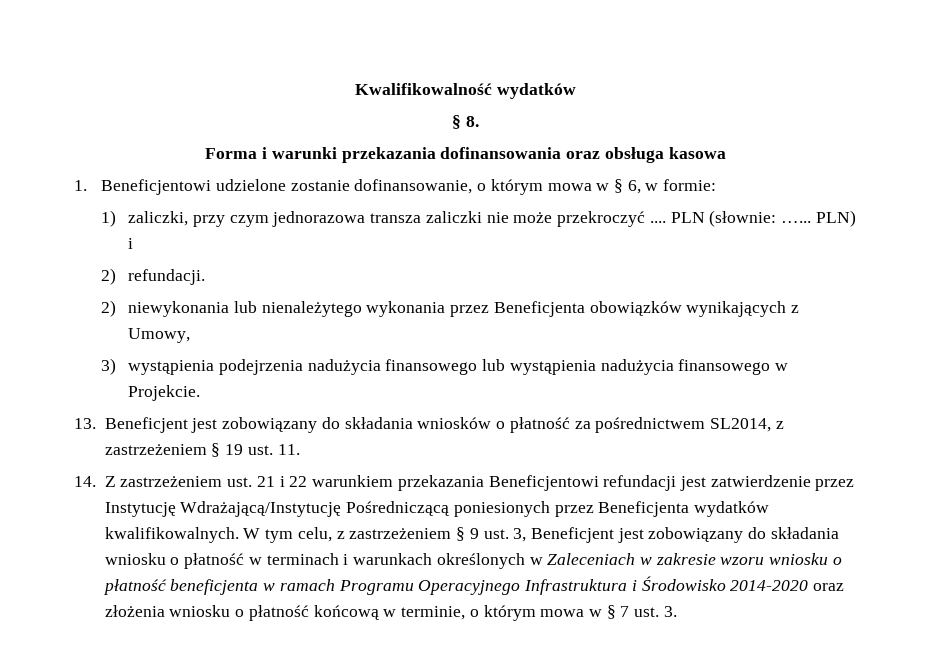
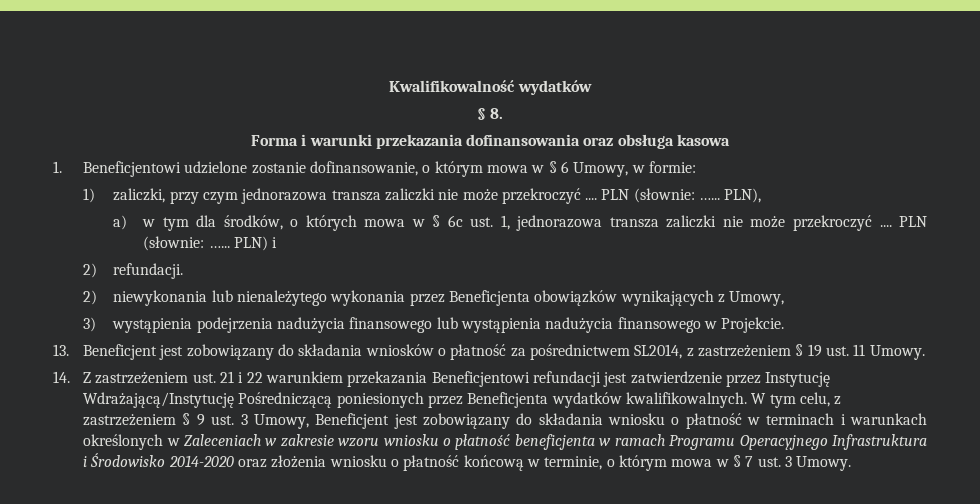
- 1. Beneficjentowi udzielone zostanie dofinansowanie, o którym mowa w § 6, w formie:
+ 1. Beneficjentowi udzielone zostanie dofinansowanie, o którym mowa w § 6 Umowy, w formie:
+ PLN),
+ a) w tym dla środków, o których mowa w § 6c ust. 1, jednorazowa transza zaliczki nie może przekroczyć .... PLN (słownie: …...
- 13. Beneficjent jest zobowiązany do składania wniosków o płatność za pośrednictwem SL2014, z zastrzeżeniem § 19 ust. 11.
+ 13. Beneficjent jest zobowiązany do składania wniosków o płatność za pośrednictwem SL2014, z zastrzeżeniem § 19 ust. 11 Umowy.
- W tym celu, z zastrzeżeniem § 9 ust. 3, Beneficjent jest zobowiązany do składania wniosku o płatność w terminach i warunkach określonych w Zaleceniach w zakresie wzoru wniosku o płatność beneficjenta w ramach Programu Operacyjnego Infrastruktura i Środowisko 2014-2020 oraz złożenia wniosku o płatność końcową w terminie, o którym mowa w § 7 ust. 3.
+ W tym celu, z zastrzeżeniem § 9 ust. 3 Umowy, Beneficjent jest zobowiązany do składania wniosku o płatność w terminach i warunkach określonych w Zaleceniach w zakresie wzoru wniosku o płatność beneficjenta w ramach Programu Operacyjnego Infrastruktura i Środowisko 2014-2020 oraz złożenia wniosku o płatność końcową w terminie, o którym mowa w § 7 ust. 3 Umowy.

